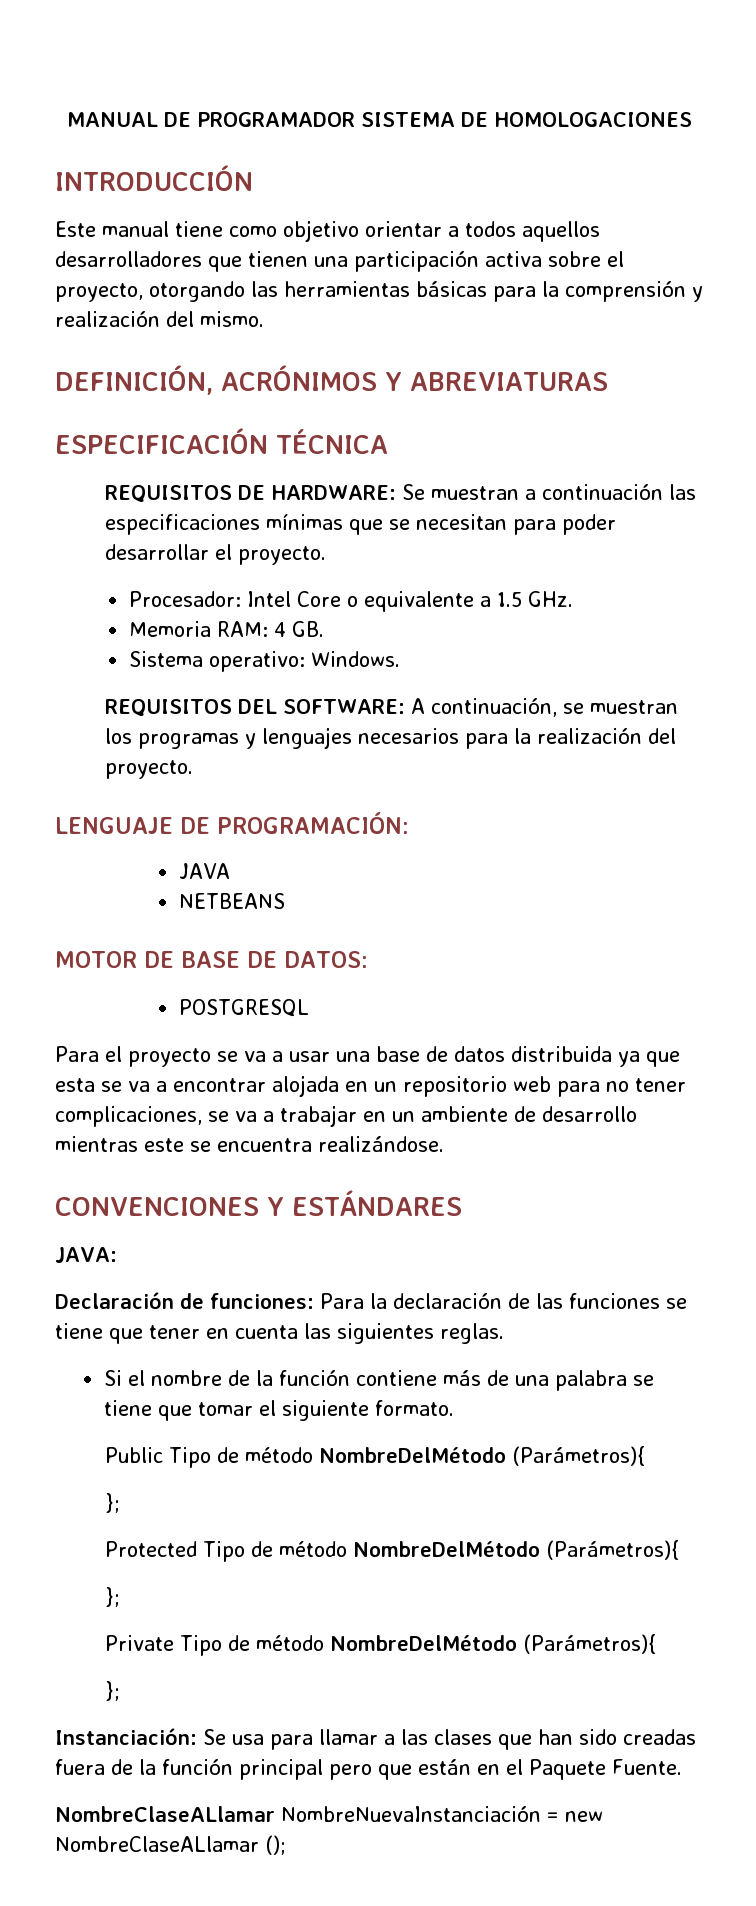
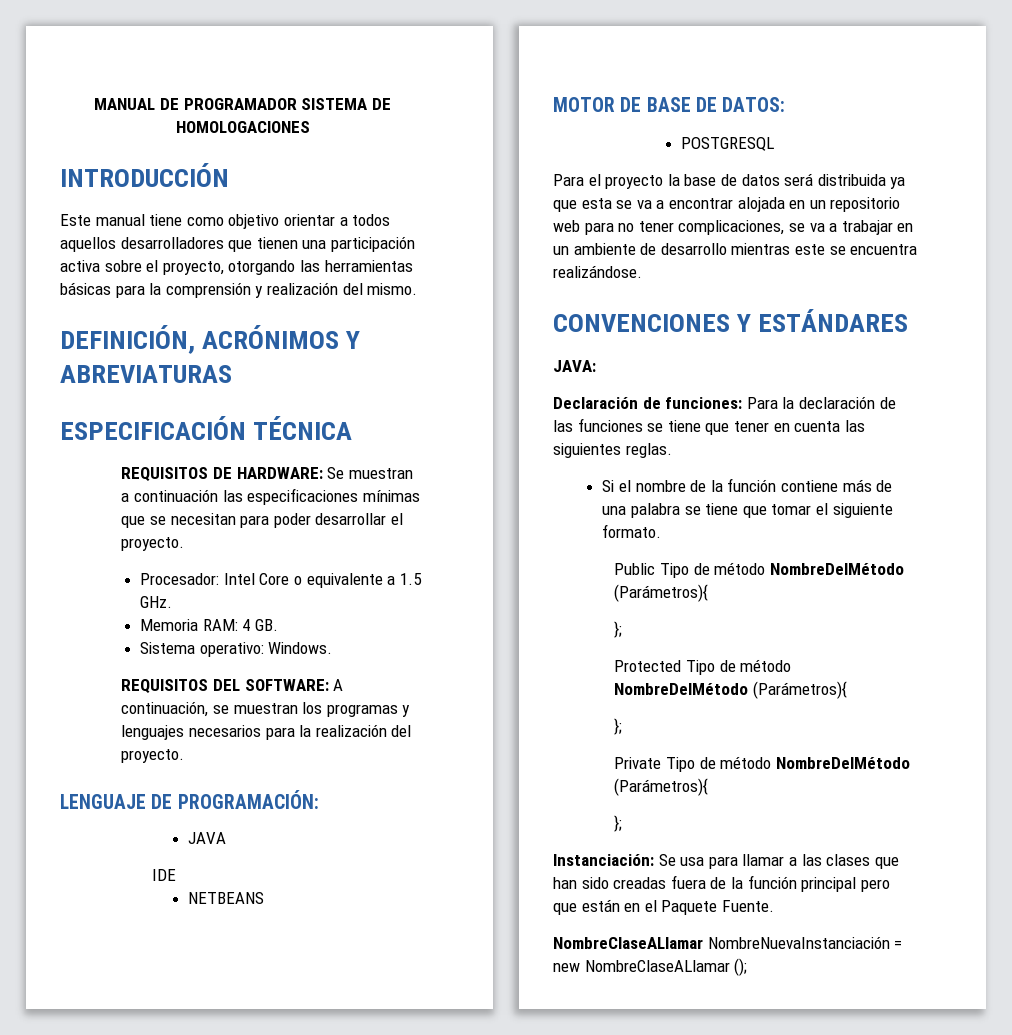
+ IDE
- Para el proyecto se va a usar una base de datos distribuida ya que esta se va a encontrar alojada en un repositorio web para no tener complicaciones, se va a trabajar en un ambiente de desarrollo mientras este se encuentra realizándose.
+ Para el proyecto la base de datos será distribuida ya que esta se va a encontrar alojada en un repositorio web para no tener complicaciones, se va a trabajar en un ambiente de desarrollo mientras este se encuentra realizándose.

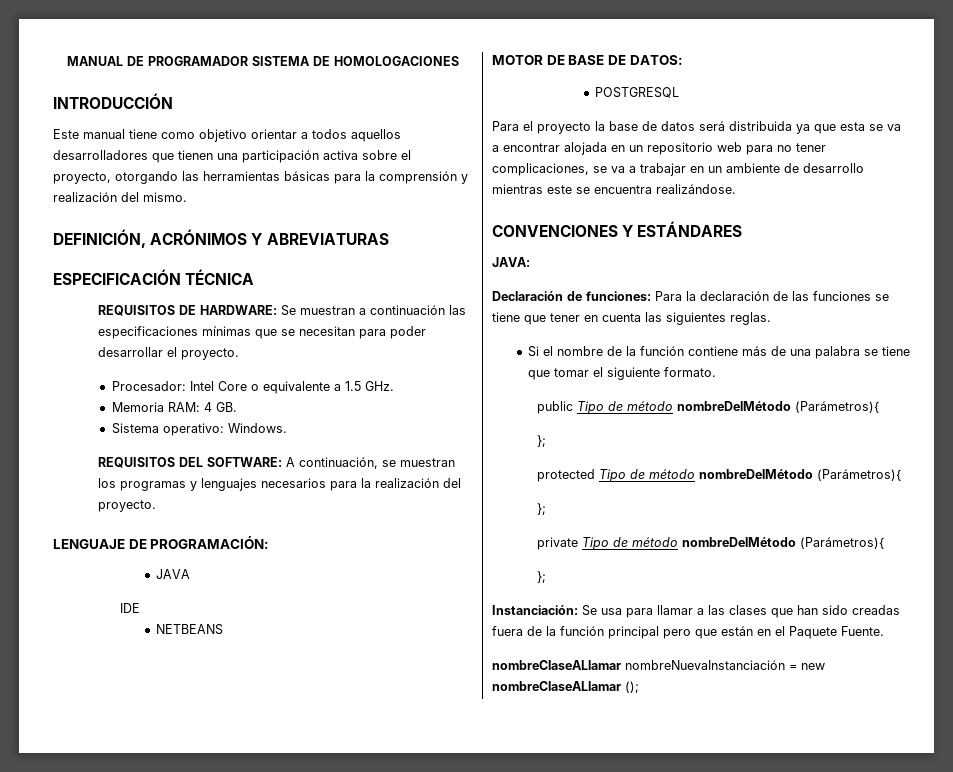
- Public Tipo de método NombreDelMétodo (Parámetros){
+ public Tipo de método nombreDelMétodo (Parámetros){
  };
- Protected Tipo de método NombreDelMétodo (Parámetros){
+ protected Tipo de método nombreDelMétodo (Parámetros){
  };
- Private Tipo de método NombreDelMétodo (Parámetros){
+ private Tipo de método nombreDelMétodo (Parámetros){
- NombreClaseALlamar NombreNuevaInstanciación = new NombreClaseALlamar ();
+ nombreClaseALlamar nombreNuevaInstanciación = new nombreClaseALlamar ();

